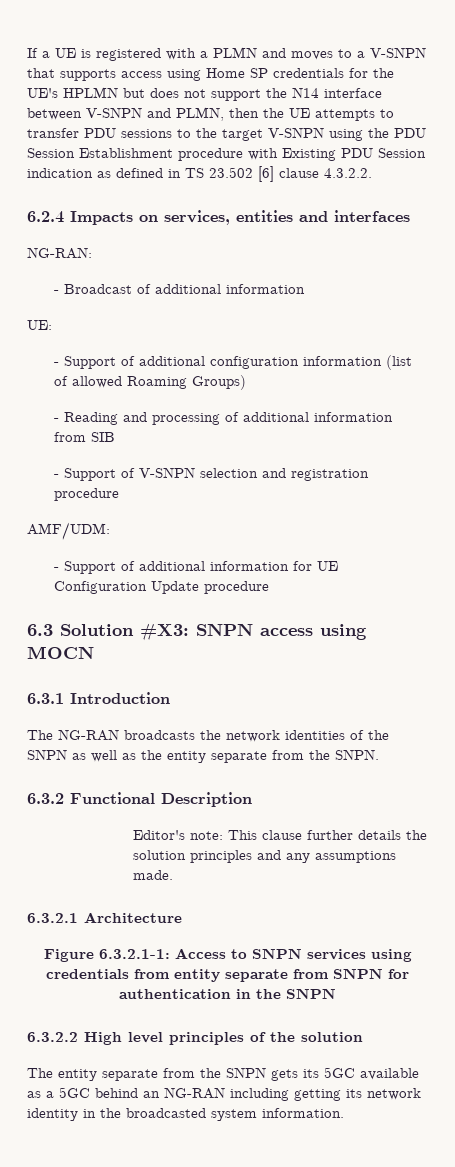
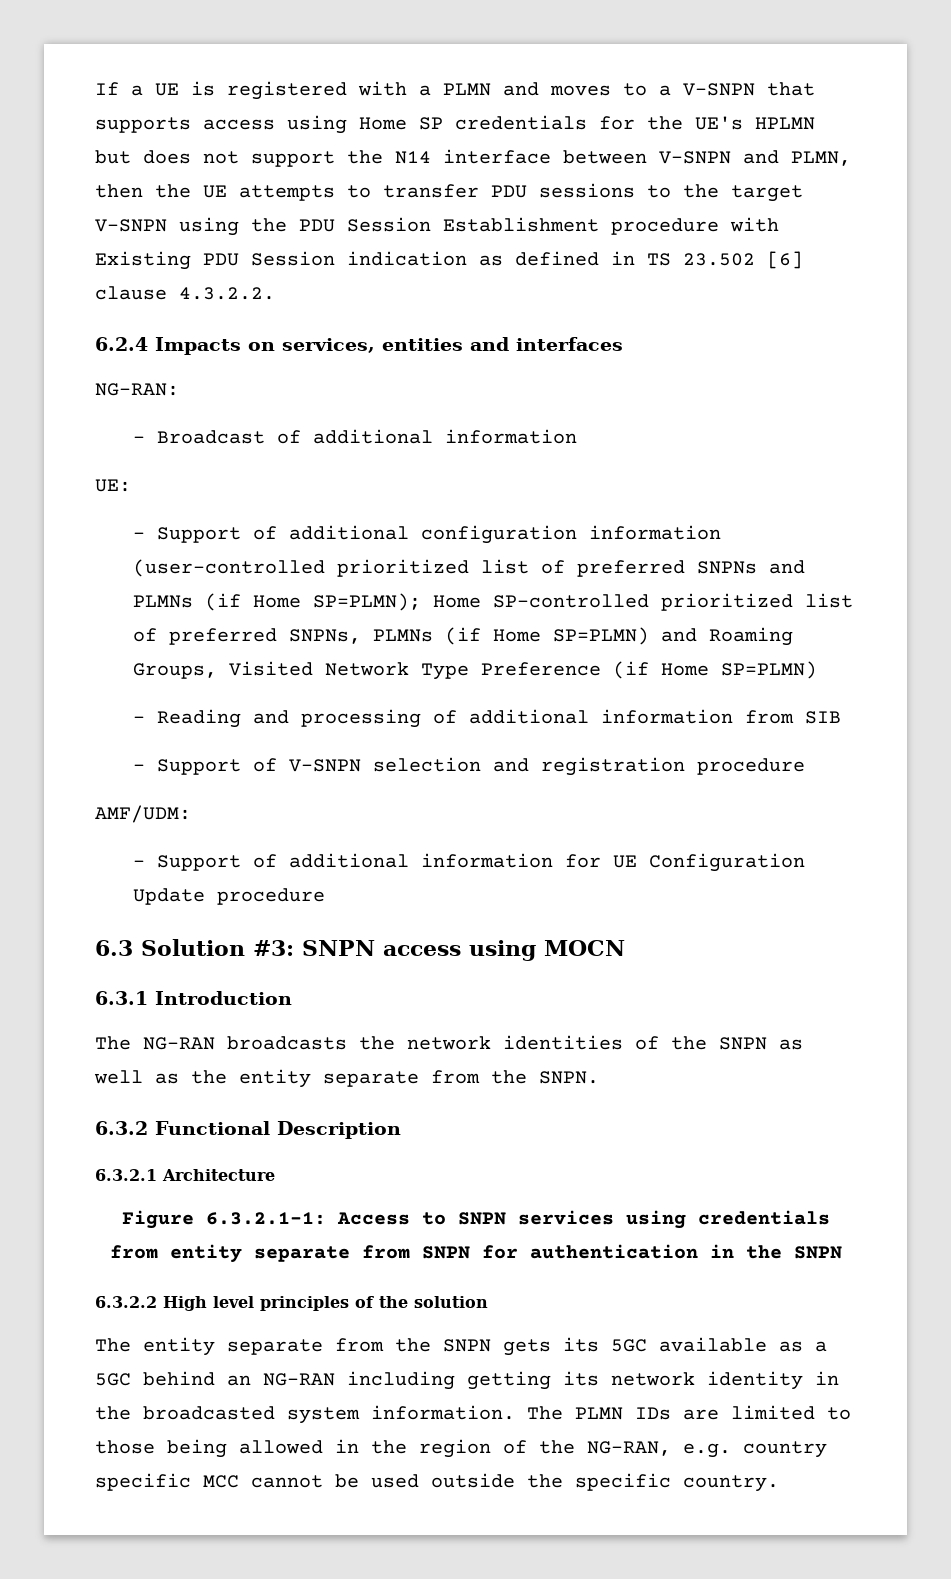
- - Support of additional configuration information (list of allowed Roaming Groups)
+ - Support of additional configuration information (user-controlled prioritized list of preferred SNPNs and PLMNs (if Home SP=PLMN); Home SP-controlled prioritized list of preferred SNPNs, PLMNs (if Home SP=PLMN) and Roaming Groups, Visited Network Type Preference (if Home SP=PLMN)
- 6.3 Solution #X3: SNPN access using MOCN
+ 6.3 Solution #3: SNPN access using MOCN
- Editor's note: This clause further details the solution principles and any assumptions made.
+ The PLMN IDs are limited to those being allowed in the region of the NG-RAN, e.g. country specific MCC cannot be used outside the specific country.

